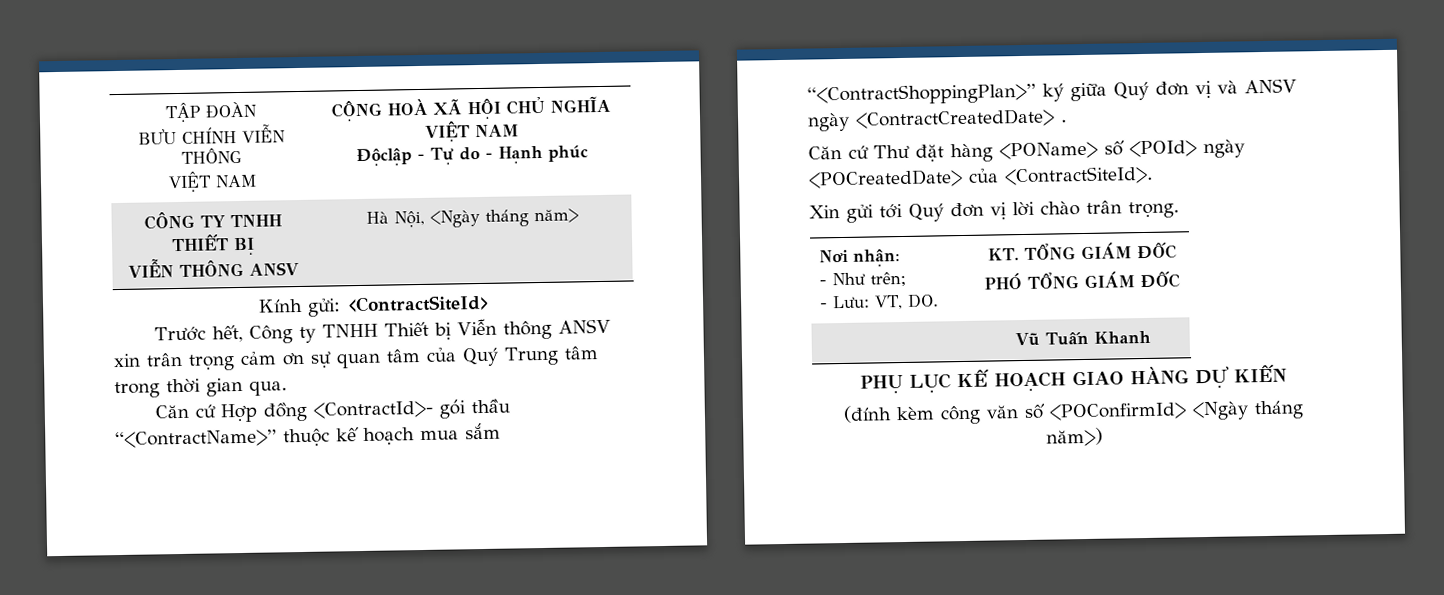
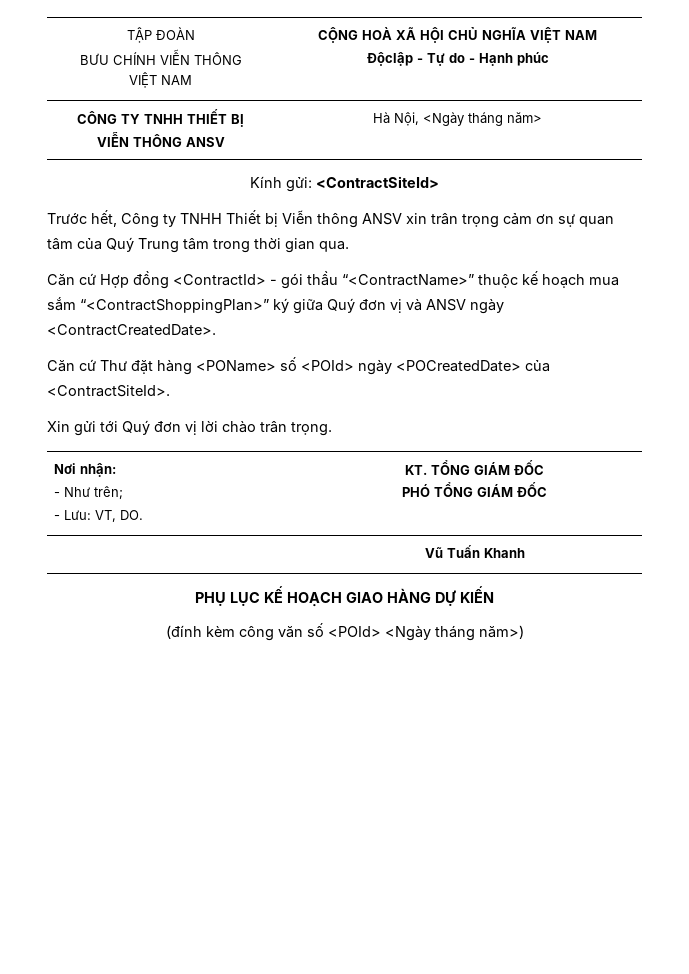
- Căn cứ Hợp đồng <ContractId>- gói thầu “<ContractName>” thuộc kế hoạch mua sắm “<ContractShoppingPlan>” ký giữa Quý đơn vị và ANSV ngày <ContractCreatedDate> .
+ Căn cứ Hợp đồng <ContractId> - gói thầu “<ContractName>” thuộc kế hoạch mua sắm “<ContractShoppingPlan>” ký giữa Quý đơn vị và ANSV ngày <ContractCreatedDate>.
- (đính kèm công văn số <POConfirmId> <Ngày tháng năm>)
+ (đính kèm công văn số <POId> <Ngày tháng năm>)

